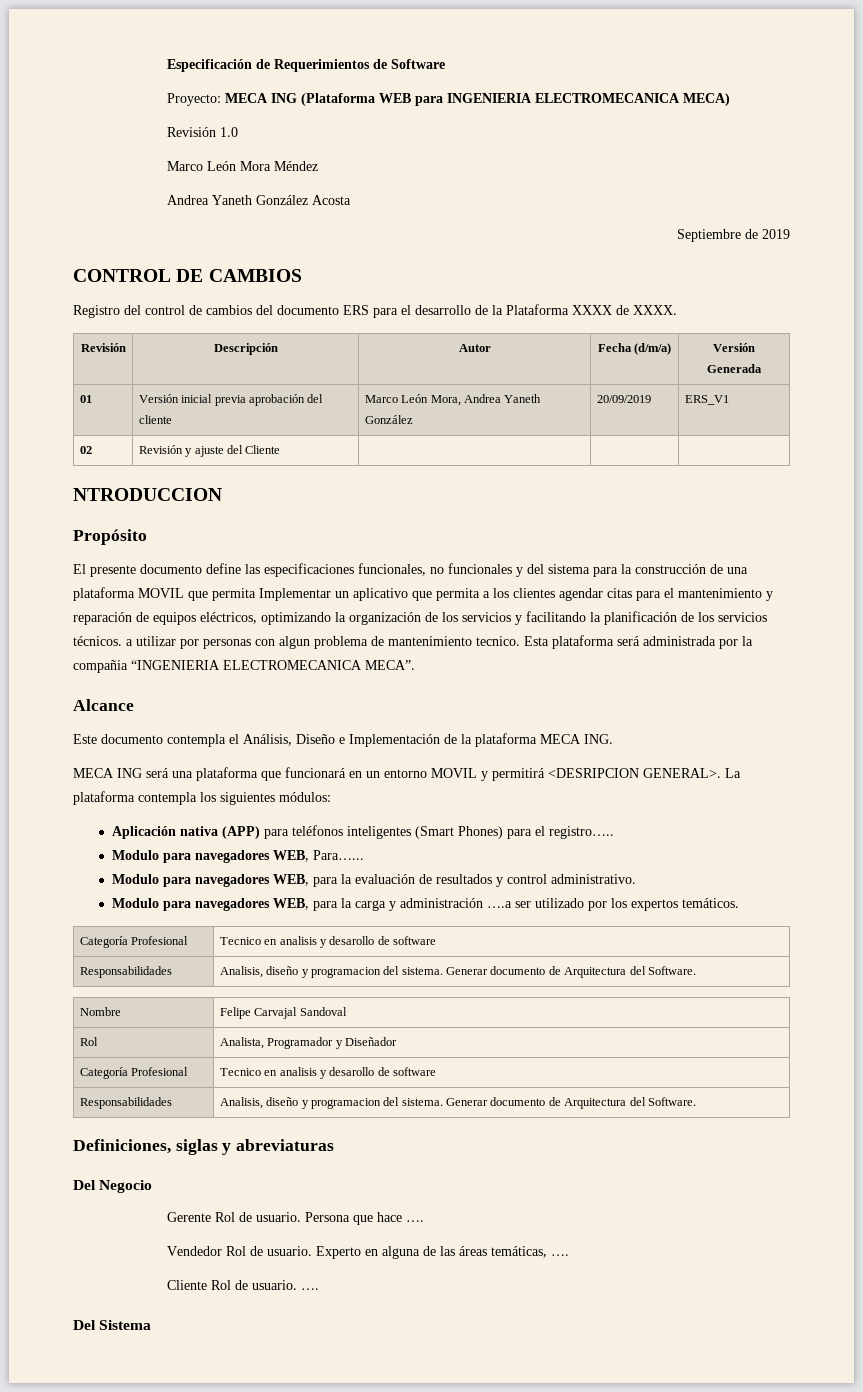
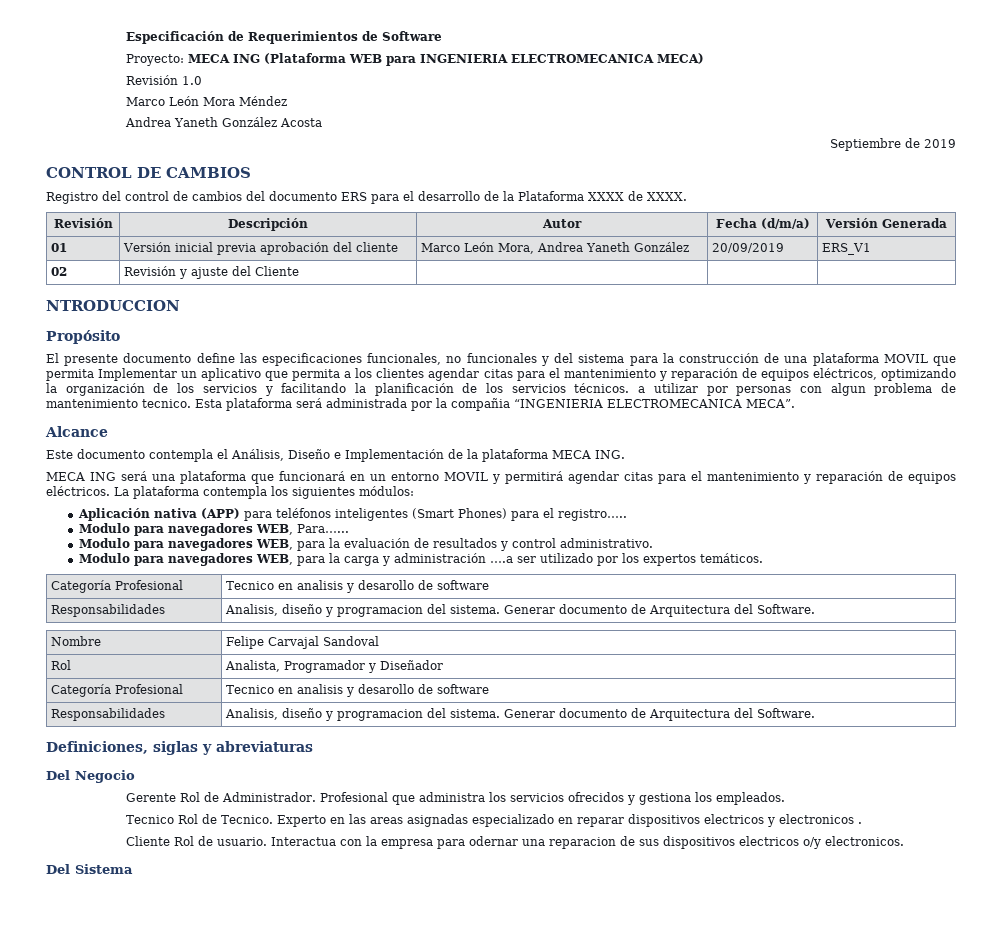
- MECA ING será una plataforma que funcionará en un entorno MOVIL y permitirá <DESRIPCION GENERAL>.
+ MECA ING será una plataforma que funcionará en un entorno MOVIL y permitirá agendar citas para el mantenimiento y reparación de equipos eléctricos.
- Gerente Rol de usuario. Persona que hace ….
- Vendedor Rol de usuario.
+ Gerente Rol de Administrador. Profesional que administra los servicios ofrecidos y gestiona los empleados.
+ Tecnico Rol de Tecnico.
- Experto en alguna de las áreas temáticas, ….
- Cliente Rol de usuario. ….
+ Experto en las areas asignadas especializado en reparar dispositivos electricos y electronicos .
+ Cliente Rol de usuario. Interactua con la empresa para odernar una reparacion de sus dispositivos electricos o/y electronicos.

